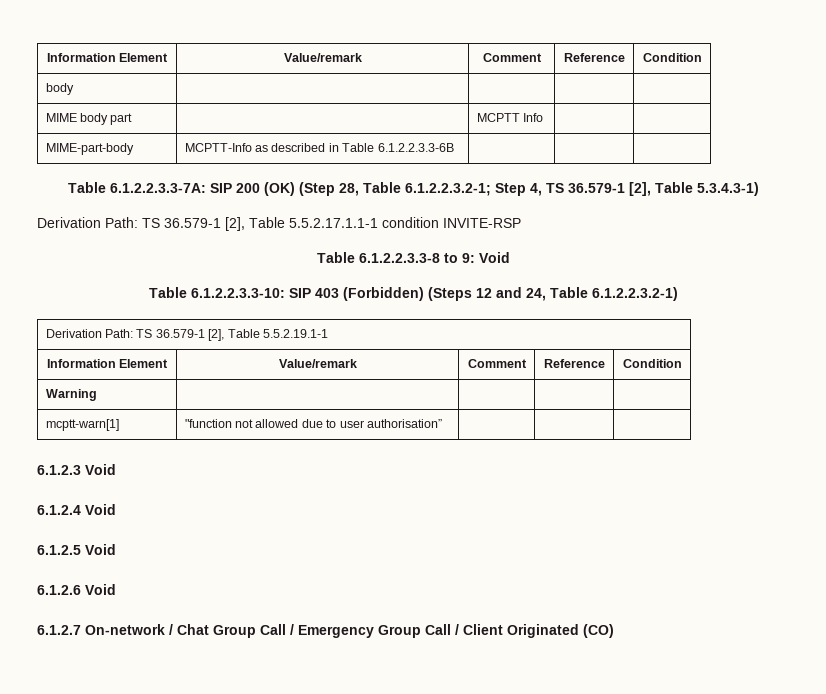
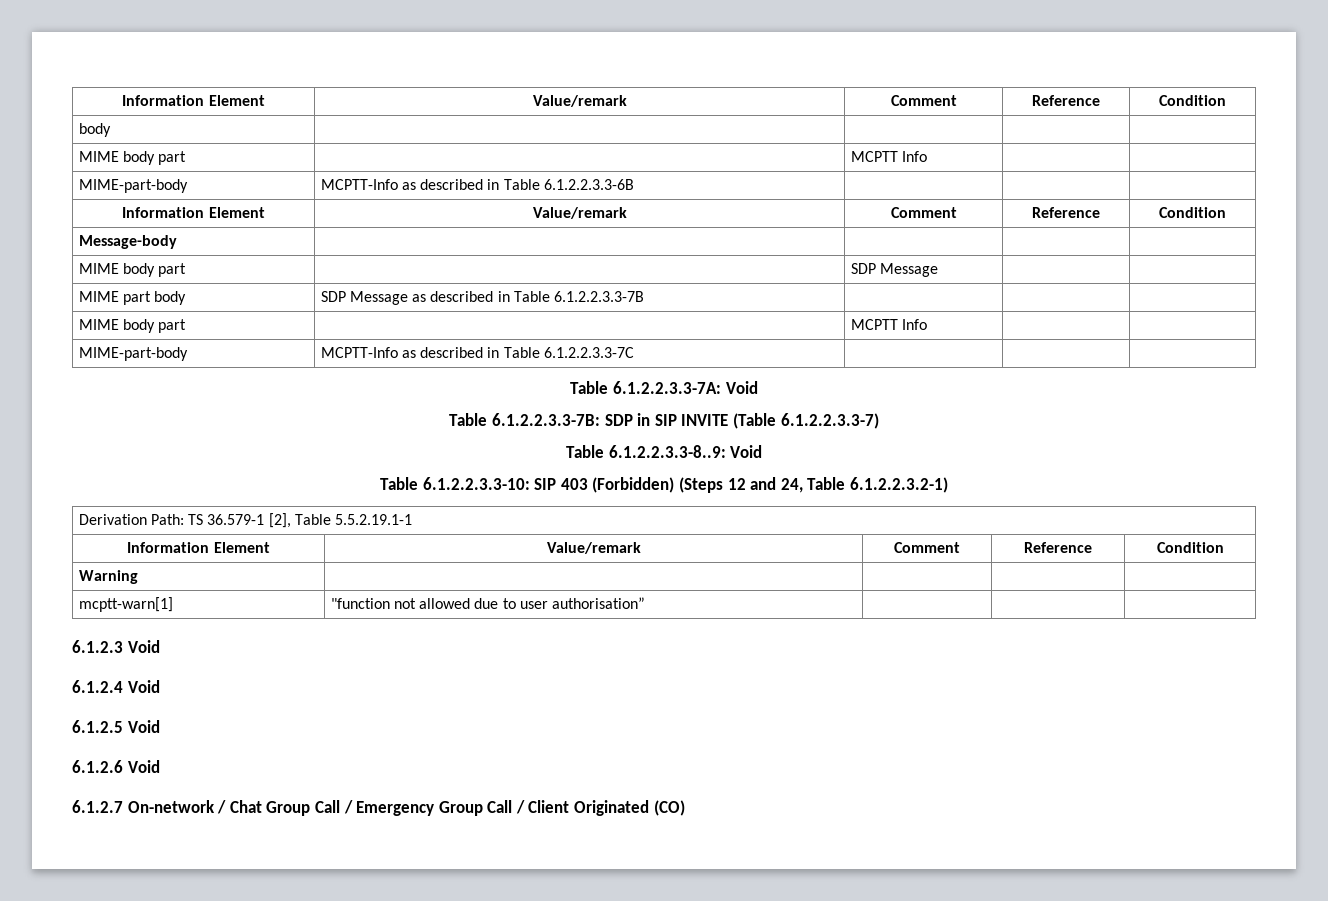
  MIME-part-body | MCPTT-Info as described in Table 6.1.2.2.3.3-6B | | |
- Table 6.1.2.2.3.3-7A: SIP 200 (OK) (Step 28, Table 6.1.2.2.3.2-1; Step 4, TS 36.579-1 [2], Table 5.3.4.3-1)
- Derivation Path: TS 36.579-1 [2], Table 5.5.2.17.1.1-1 condition INVITE-RSP
- Table 6.1.2.2.3.3-8 to 9: Void
+ Information Element | Value/remark | Comment | Reference | Condition
+ Message-body | | | |
+ MIME body part | | SDP Message | |
+ MIME part body | SDP Message as described in Table 6.1.2.2.3.3-7B | | |
+ MIME body part | | MCPTT Info | |
+ MIME-part-body | MCPTT-Info as described in Table 6.1.2.2.3.3-7C | | |
+ Table 6.1.2.2.3.3-7A: Void
+ Table 6.1.2.2.3.3-7B: SDP in SIP INVITE (Table 6.1.2.2.3.3-7)
+ Table 6.1.2.2.3.3-8..9: Void

